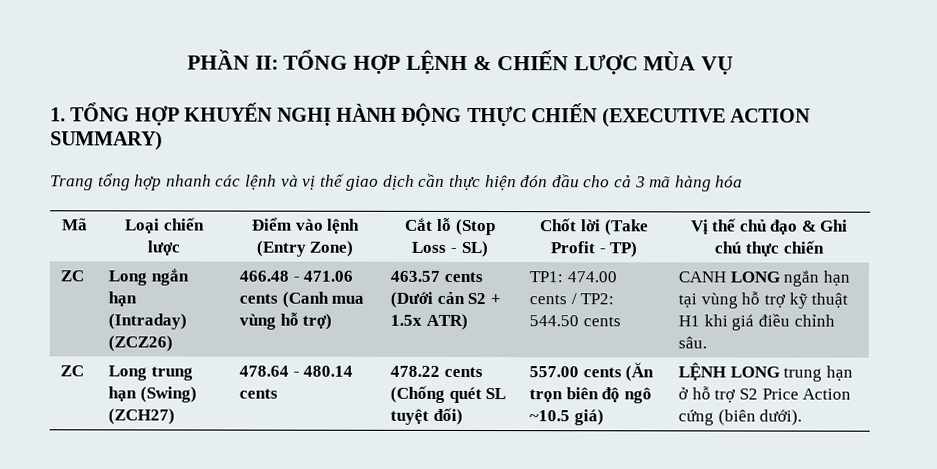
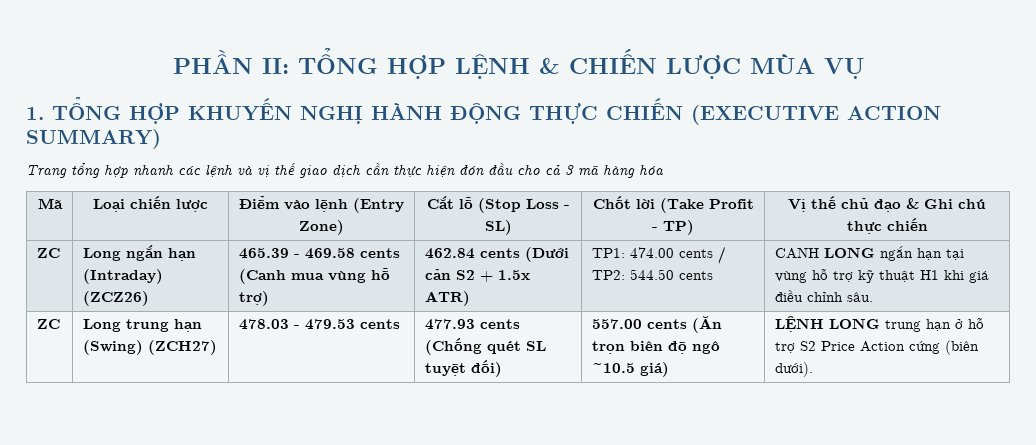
- 466.48 - 471.06 cents (Canh mua vùng hỗ trợ)
+ 465.39 - 469.58 cents (Canh mua vùng hỗ trợ)
- 463.57 cents (Dưới cản S2 + 1.5x ATR)
+ 462.84 cents (Dưới cản S2 + 1.5x ATR)
- ZC | Long trung hạn (Swing) (ZCH27) | 478.64 - 480.14 cents | 478.22 cents (Chống quét SL tuyệt đối) | 557.00 cents (Ăn trọn biên độ ngô ~10.5 giá) | LỆNH LONG trung hạn ở hỗ trợ S2 Price Action cứng (biên dưới).
+ ZC | Long trung hạn (Swing) (ZCH27) | 478.03 - 479.53 cents | 477.93 cents (Chống quét SL tuyệt đối) | 557.00 cents (Ăn trọn biên độ ngô ~10.5 giá) | LỆNH LONG trung hạn ở hỗ trợ S2 Price Action cứng (biên dưới).

